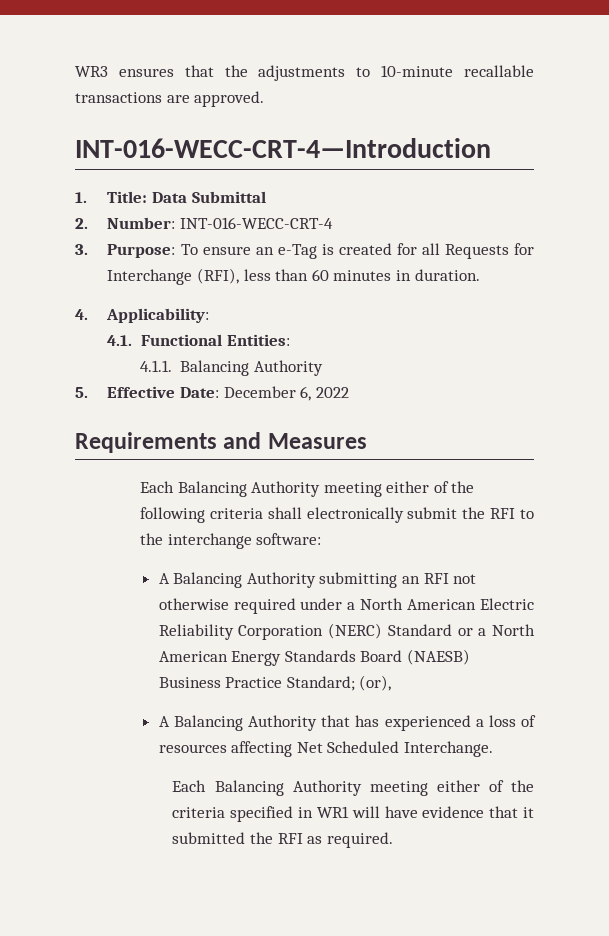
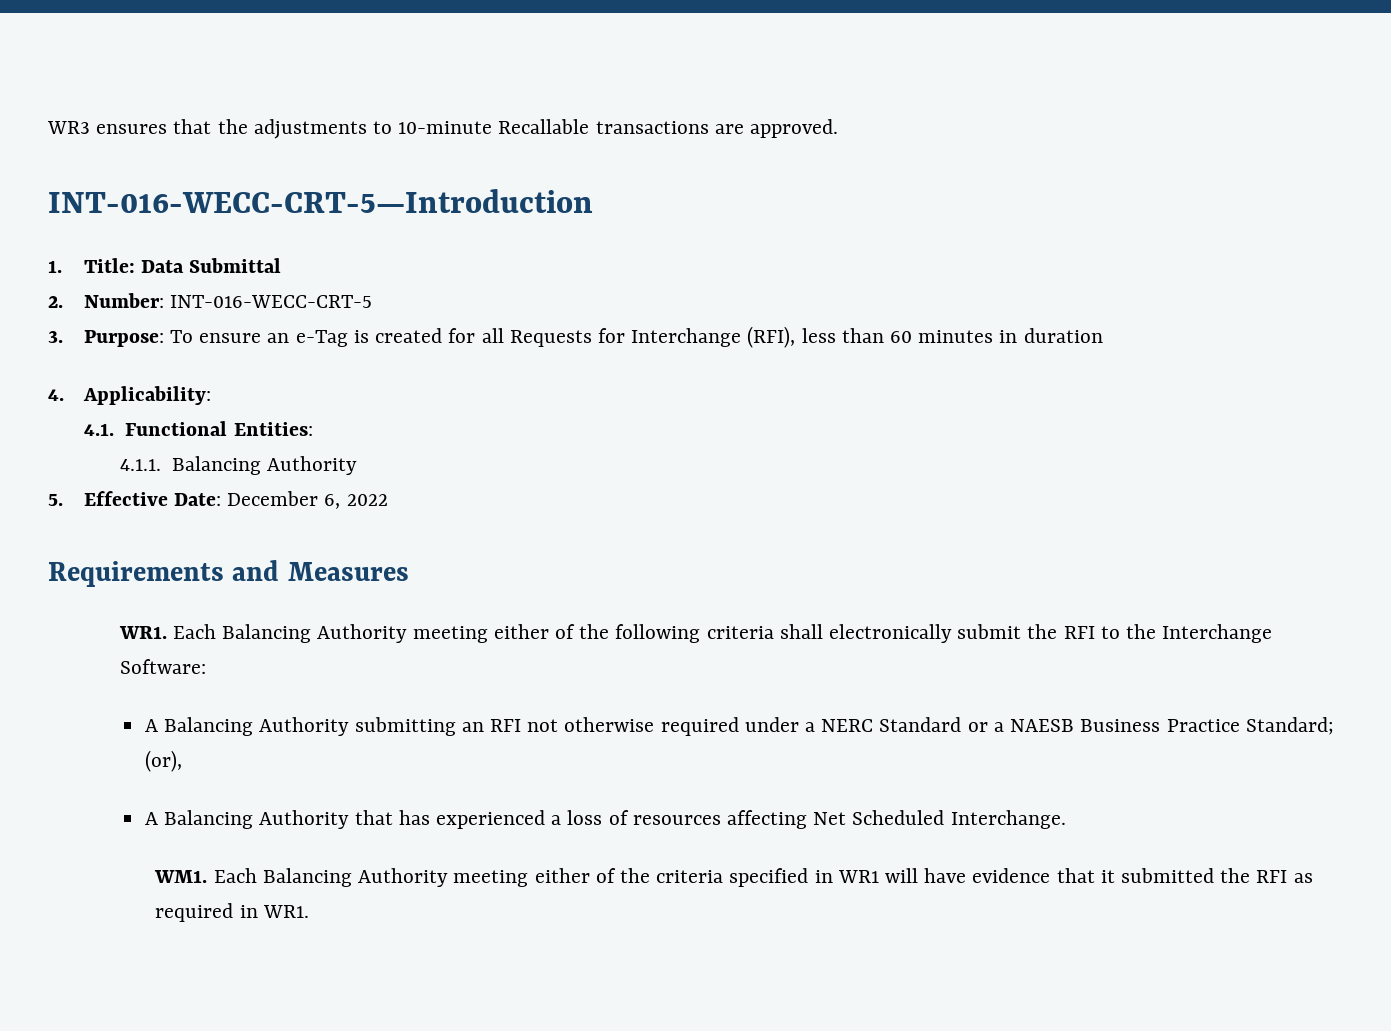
- WR3 ensures that the adjustments to 10-minute recallable transactions are approved.
+ WR3 ensures that the adjustments to 10-minute Recallable transactions are approved.
- INT-016-WECC-CRT-4—Introduction
+ INT-016-WECC-CRT-5—Introduction
- 2. Number: INT-016-WECC-CRT-4
+ 2. Number: INT-016-WECC-CRT-5
- 3. Purpose: To ensure an e-Tag is created for all Requests for Interchange (RFI), less than 60 minutes in duration.
+ 3. Purpose: To ensure an e-Tag is created for all Requests for Interchange (RFI), less than 60 minutes in duration
- Each Balancing Authority meeting either of the following criteria shall electronically submit the RFI to the interchange software:
+ WR1. Each Balancing Authority meeting either of the following criteria shall electronically submit the RFI to the Interchange Software:
- A Balancing Authority submitting an RFI not otherwise required under a North American Electric Reliability Corporation (NERC) Standard or a North American Energy Standards Board (NAESB) Business Practice Standard; (or),
+ A Balancing Authority submitting an RFI not otherwise required under a NERC Standard or a NAESB Business Practice Standard; (or),
- Each Balancing Authority meeting either of the criteria specified in WR1 will have evidence that it submitted the RFI as required.
+ WM1. Each Balancing Authority meeting either of the criteria specified in WR1 will have evidence that it submitted the RFI as required in WR1.

